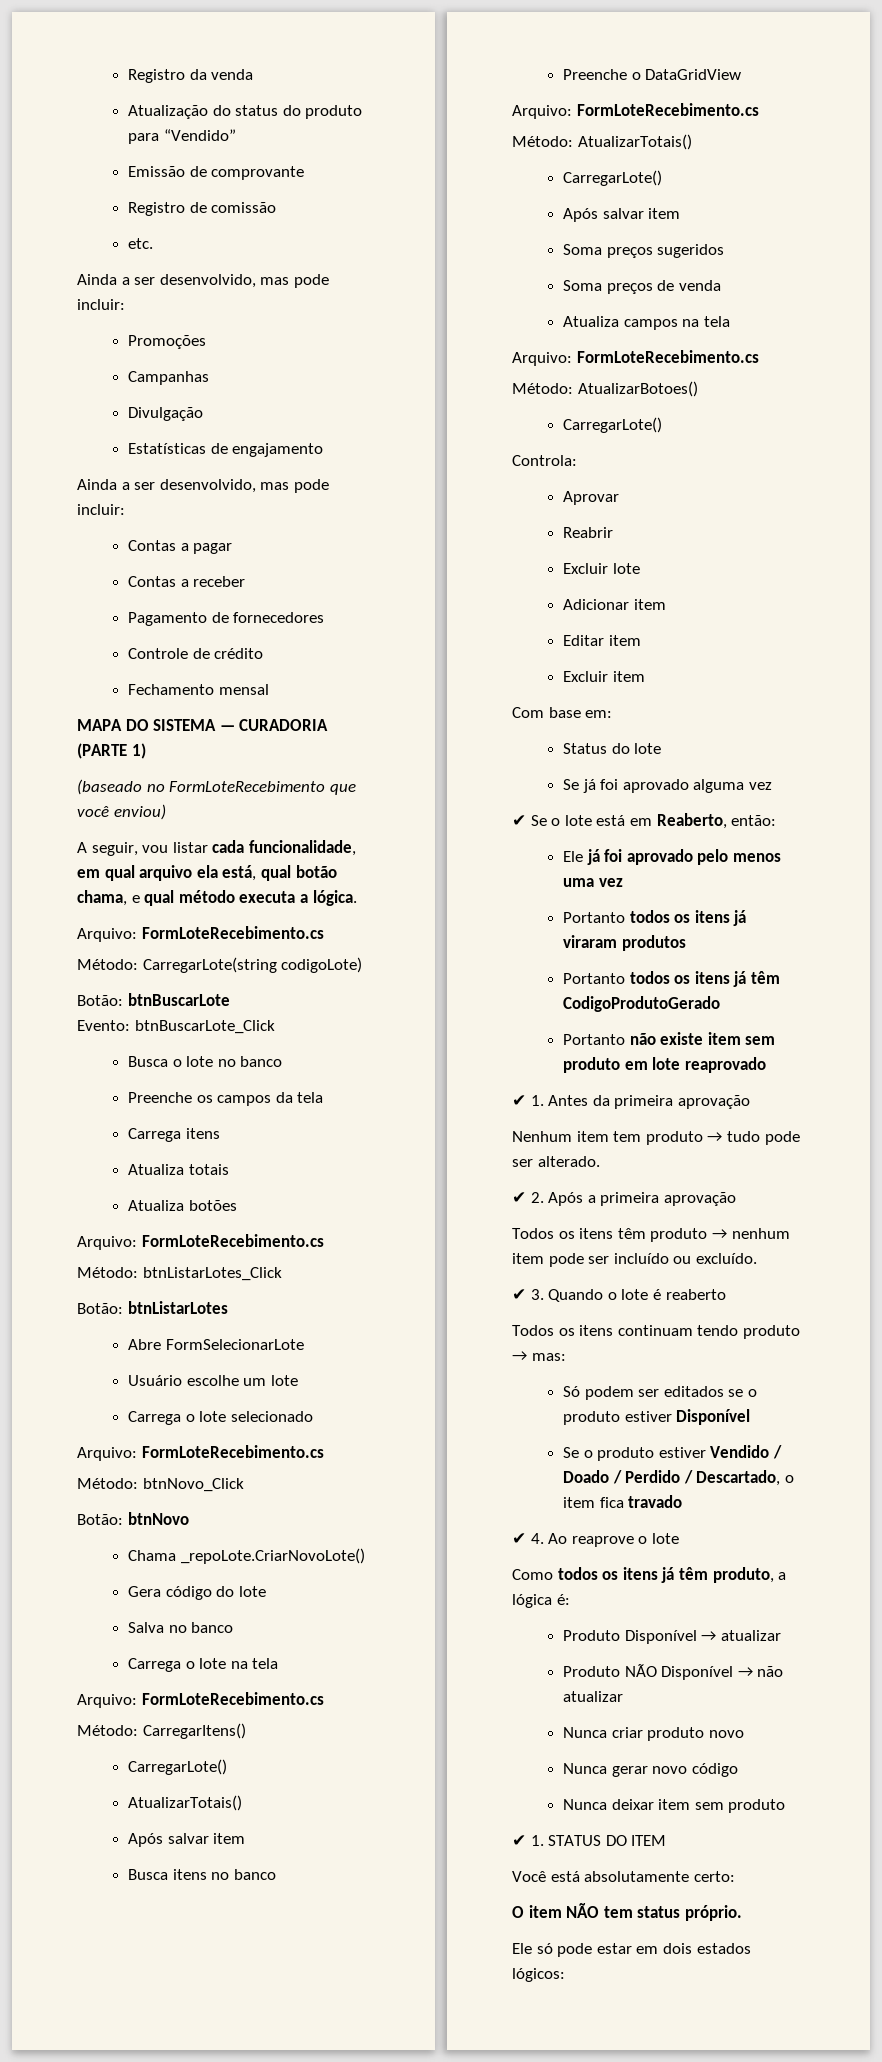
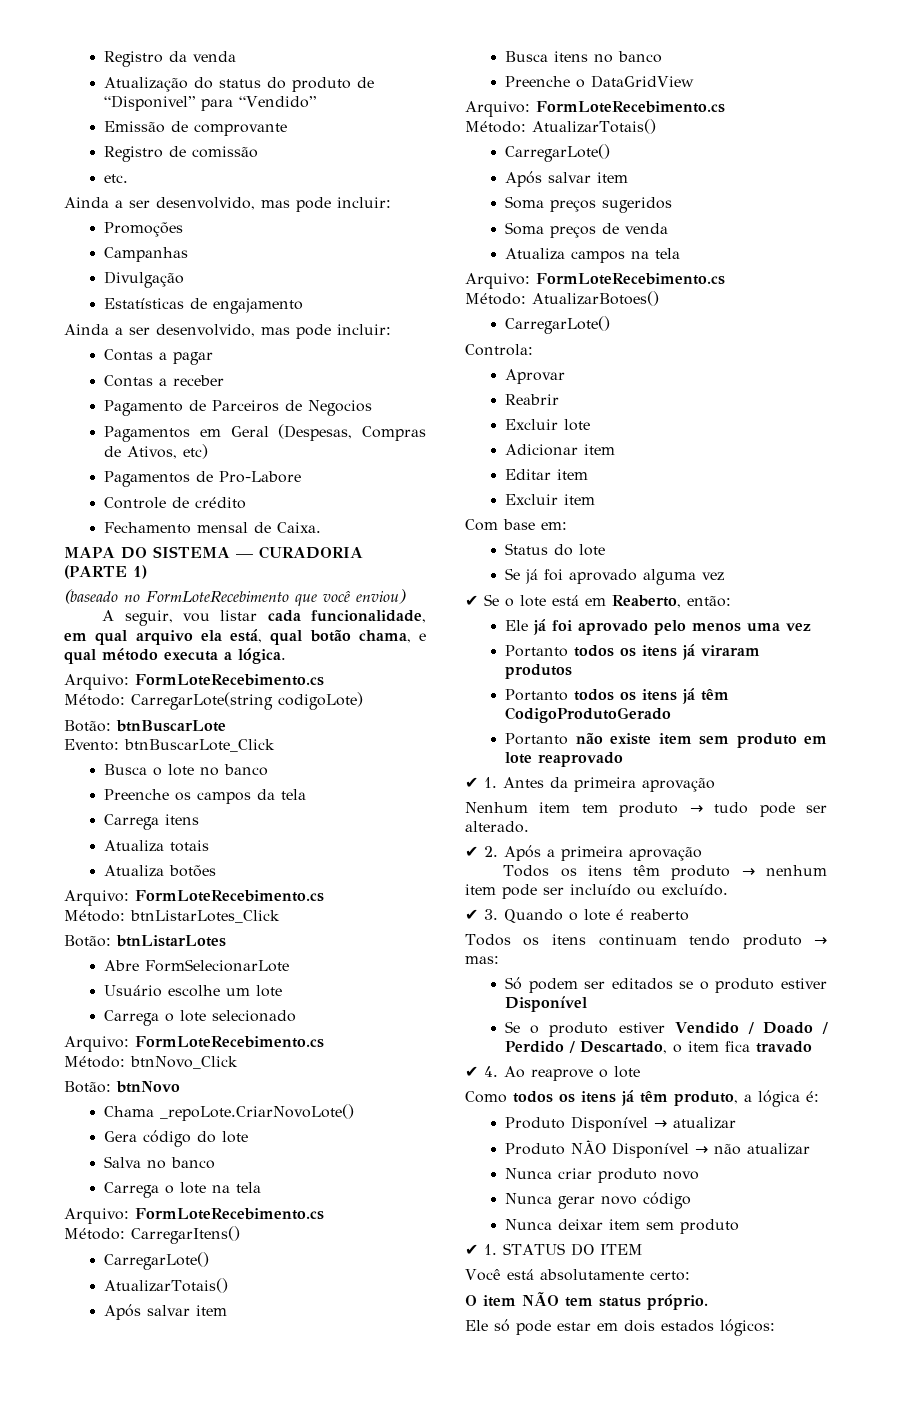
- Atualização do status do produto para “Vendido”
+ Atualização do status do produto de “Disponivel” para “Vendido”
- Pagamento de fornecedores
+ Pagamento de Parceiros de Negocios
+ Pagamentos em Geral (Despesas, Compras de Ativos, etc)
+ Pagamentos de Pro-Labore
- Fechamento mensal
+ Fechamento mensal de Caixa.

